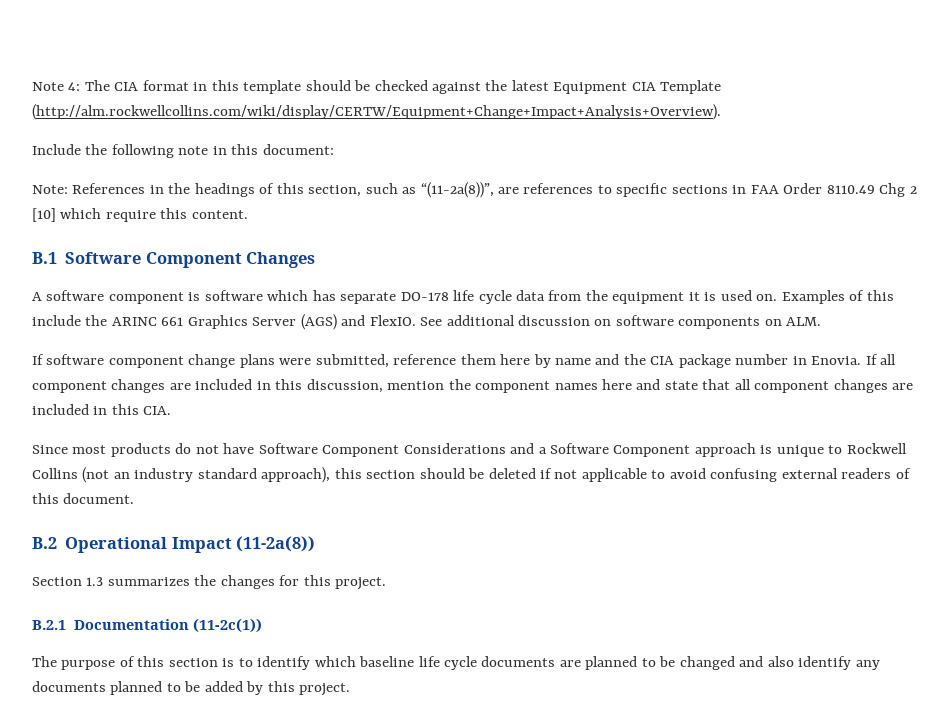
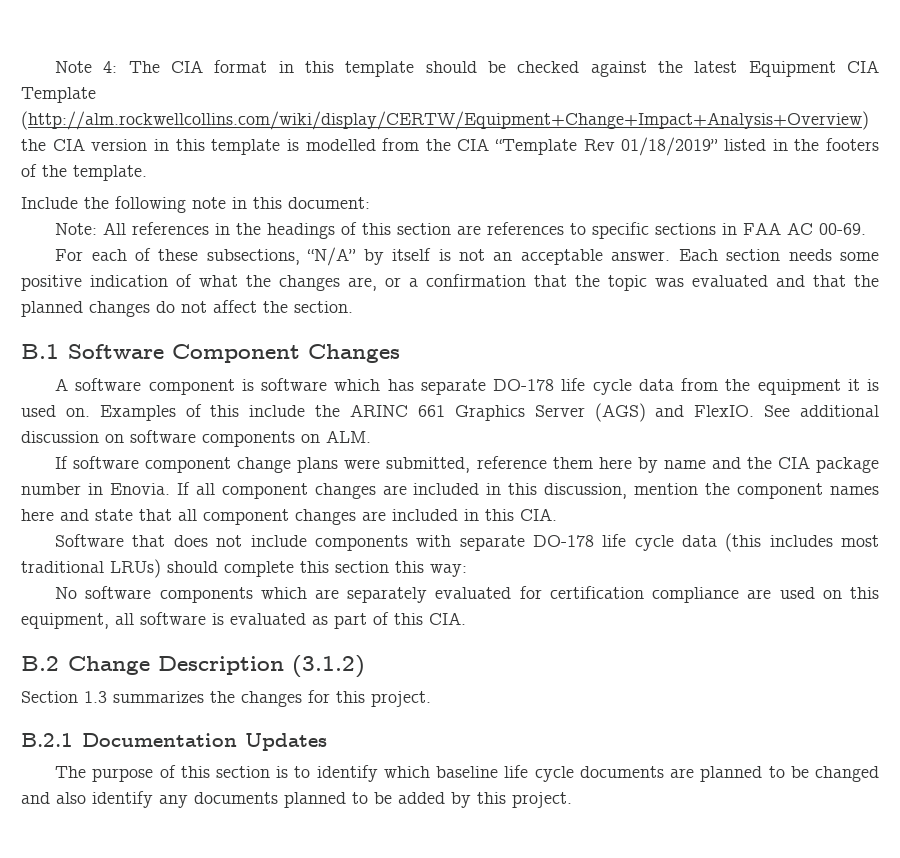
- Note 4: The CIA format in this template should be checked against the latest Equipment CIA Template (http://alm.rockwellcollins.com/wiki/display/CERTW/Equipment+Change+Impact+Analysis+Overview).
+ Note 4: The CIA format in this template should be checked against the latest Equipment CIA Template (http://alm.rockwellcollins.com/wiki/display/CERTW/Equipment+Change+Impact+Analysis+Overview) the CIA version in this template is modelled from the CIA “Template Rev 01/18/2019” listed in the footers of the template.
- Note: References in the headings of this section, such as “(11-2a(8))”, are references to specific sections in FAA Order 8110.49 Chg 2 [10] which require this content.
+ Note: All references in the headings of this section are references to specific sections in FAA AC 00-69.
+ For each of these subsections, “N/A” by itself is not an acceptable answer. Each section needs some positive indication of what the changes are, or a confirmation that the topic was evaluated and that the planned changes do not affect the section.
- Since most products do not have Software Component Considerations and a Software Component approach is unique to Rockwell Collins (not an industry standard approach), this section should be deleted if not applicable to avoid confusing external readers of this document.
+ Software that does not include components with separate DO-178 life cycle data (this includes most traditional LRUs) should complete this section this way:
+ No software components which are separately evaluated for certification compliance are used on this equipment, all software is evaluated as part of this CIA.
- B.2 Operational Impact (11-2a(8))
+ B.2 Change Description (3.1.2)
- B.2.1 Documentation (11-2c(1))
+ B.2.1 Documentation Updates

